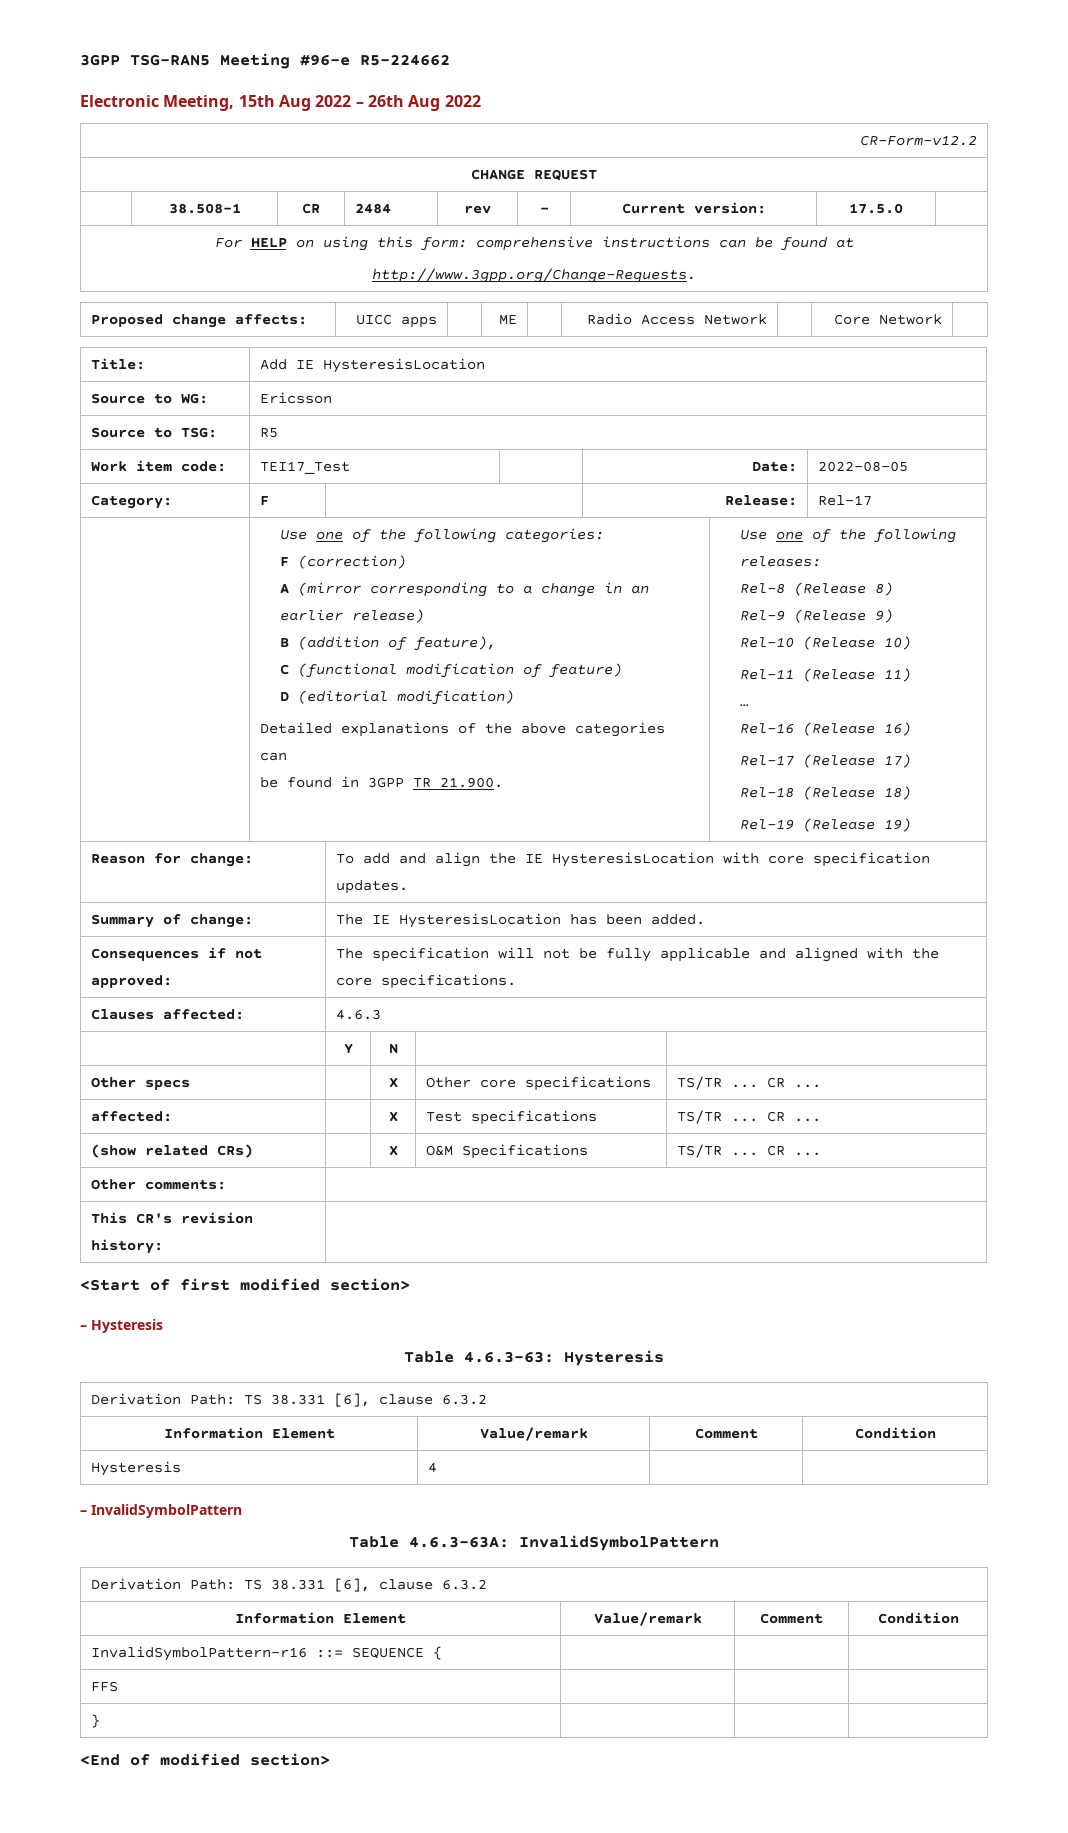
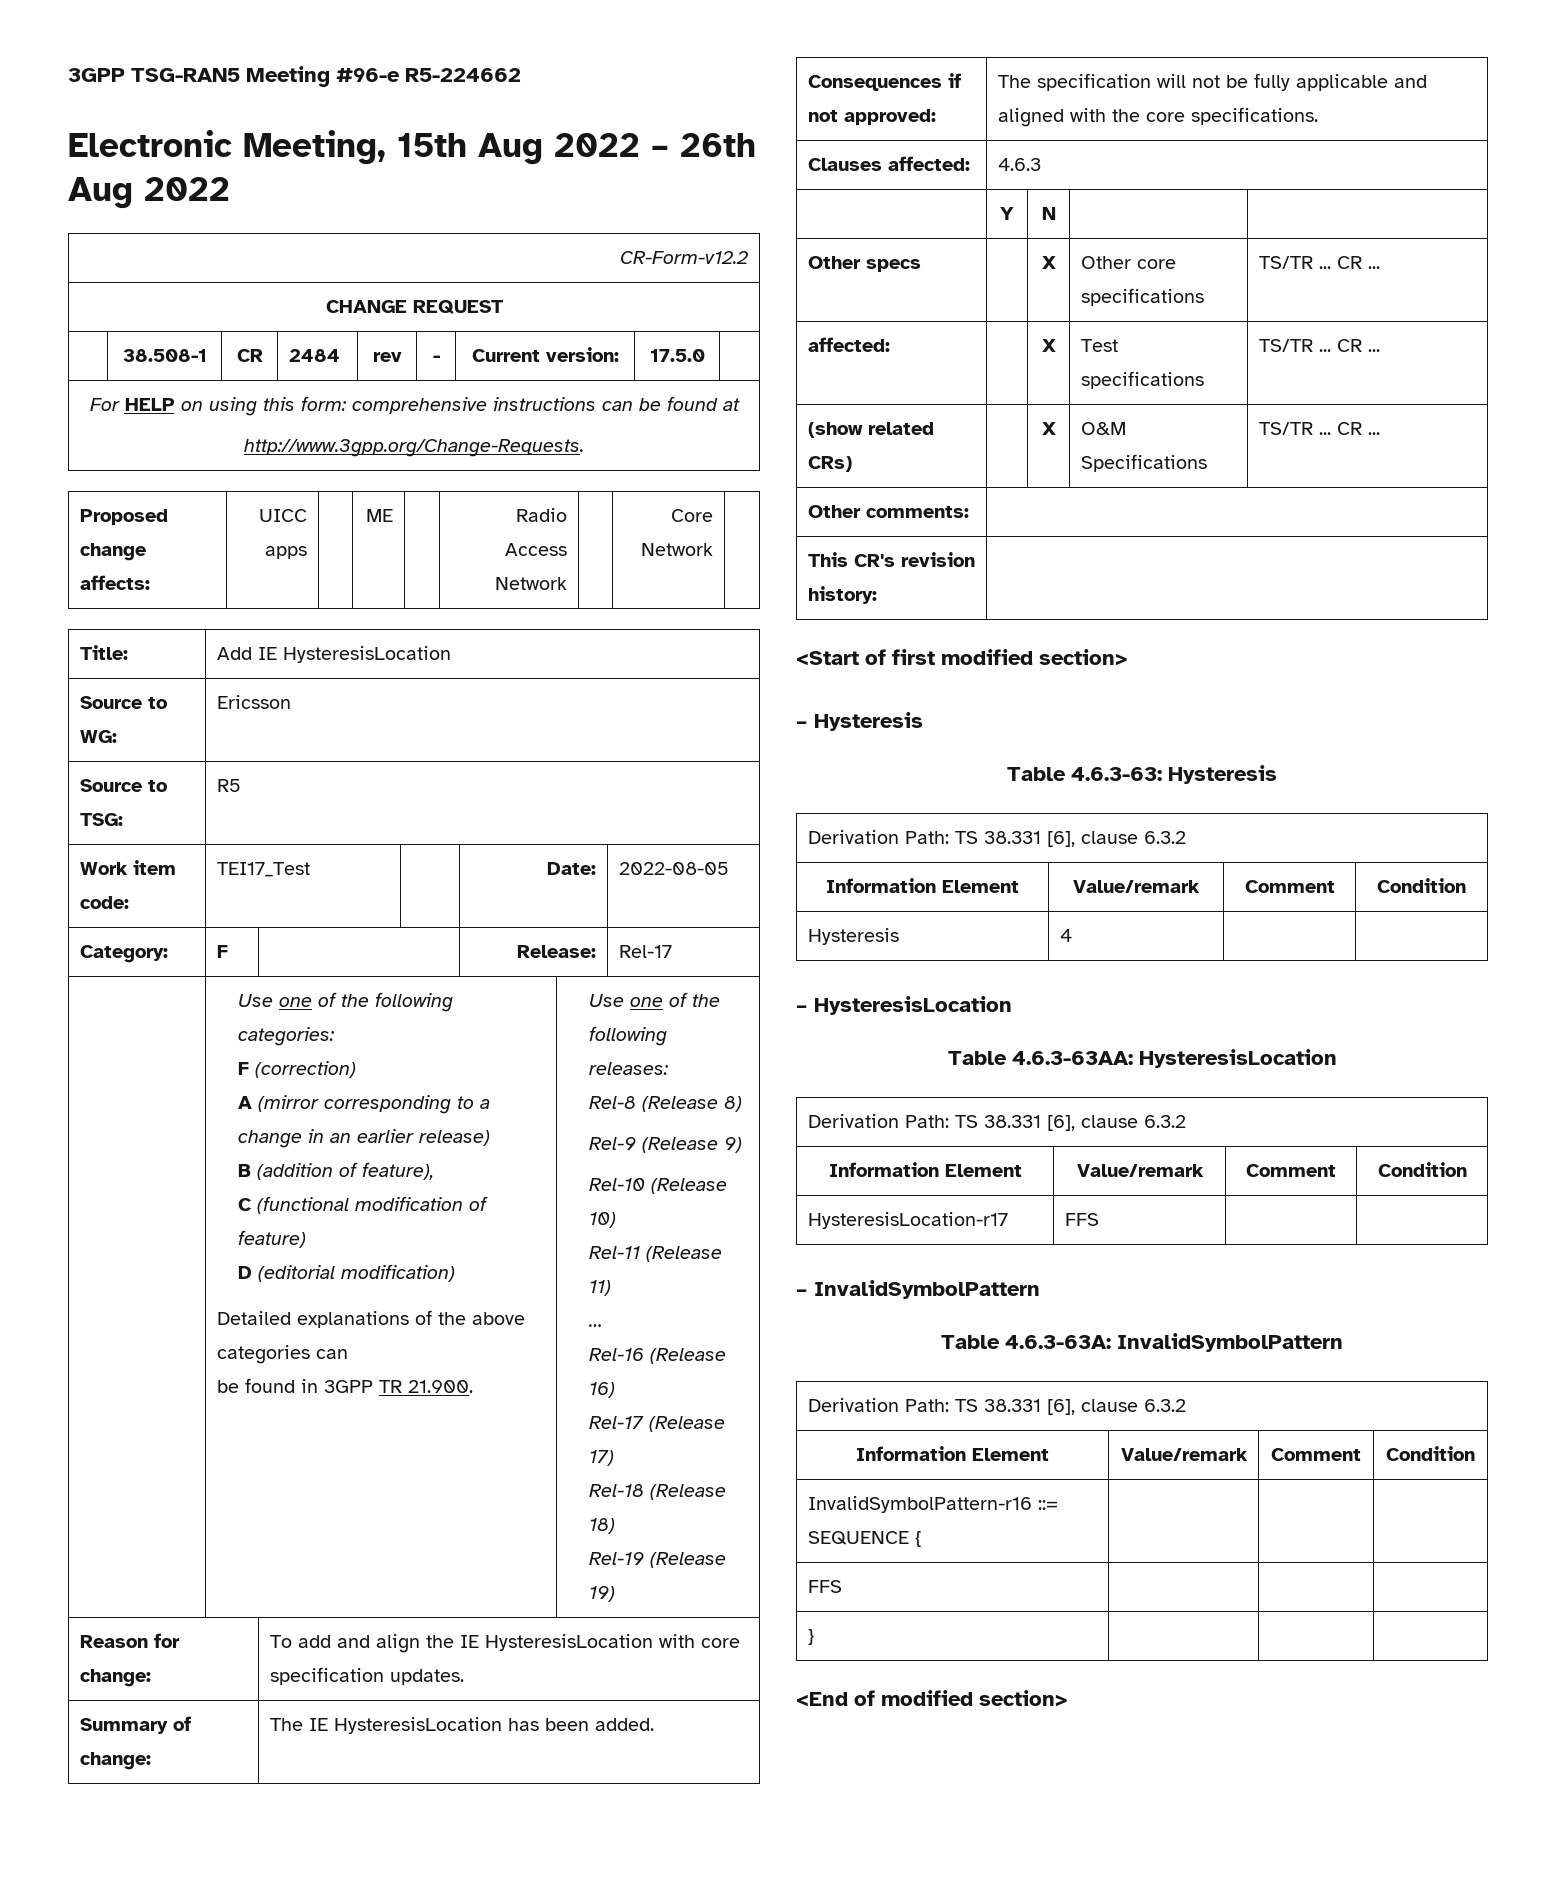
+ – HysteresisLocation
+ Table 4.6.3-63AA: HysteresisLocation
+ Derivation Path: TS 38.331 [6], clause 6.3.2
+ Information Element | Value/remark | Comment | Condition
+ HysteresisLocation-r17 | FFS | |

